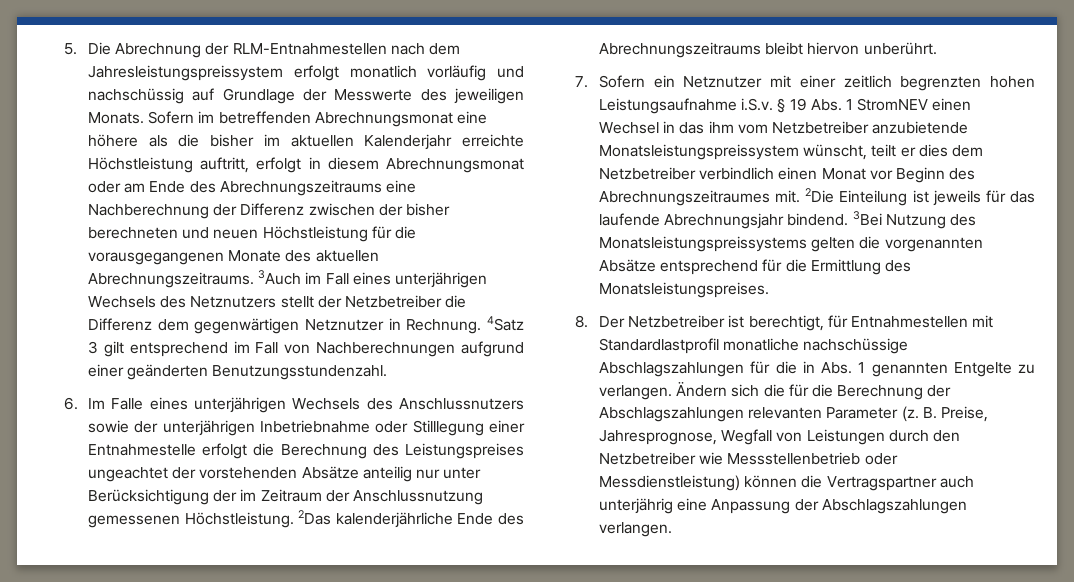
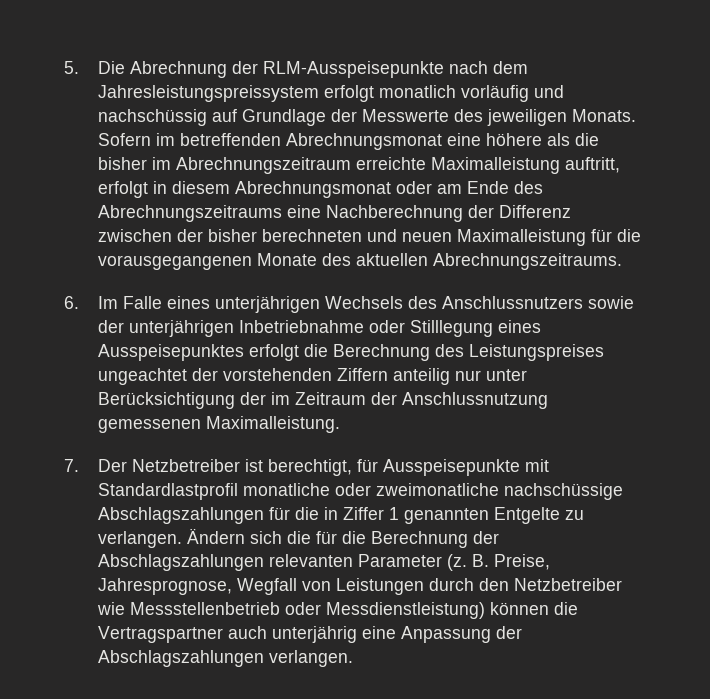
- 5. Die Abrechnung der RLM-Entnahmestellen nach dem Jahresleistungspreissystem erfolgt monatlich vorläufig und nachschüssig auf Grundlage der Messwerte des jeweiligen Monats.
+ 5. Die Abrechnung der RLM-Ausspeisepunkte nach dem Jahresleistungspreissystem erfolgt monatlich vorläufig und nachschüssig auf Grundlage der Messwerte des jeweiligen Monats.
- Sofern im betreffenden Abrechnungsmonat eine höhere als die bisher im aktuellen Kalenderjahr erreichte Höchstleistung auftritt, erfolgt in diesem Abrechnungsmonat oder am Ende des Abrechnungszeitraums eine Nachberechnung der Differenz zwischen der bisher berechneten und neuen Höchstleistung für die vorausgegangenen Monate des aktuellen Abrechnungszeitraums. 3Auch im Fall eines unterjährigen Wechsels des Netznutzers stellt der Netzbetreiber die Differenz dem gegenwärtigen Netznutzer in Rechnung. 4Satz 3 gilt entsprechend im Fall von Nachberechnungen aufgrund einer geänderten Benutzungsstundenzahl.
+ Sofern im betreffenden Abrechnungsmonat eine höhere als die bisher im Abrechnungszeitraum erreichte Maximalleistung auftritt, erfolgt in diesem Abrechnungsmonat oder am Ende des Abrechnungszeitraums eine Nachberechnung der Differenz zwischen der bisher berechneten und neuen Maximalleistung für die vorausgegangenen Monate des aktuellen Abrechnungszeitraums.
- 6. Im Falle eines unterjährigen Wechsels des Anschlussnutzers sowie der unterjährigen Inbetriebnahme oder Stilllegung einer Entnahmestelle erfolgt die Berechnung des Leistungspreises ungeachtet der vorstehenden Absätze anteilig nur unter Berücksichtigung der im Zeitraum der Anschlussnutzung gemessenen Höchstleistung. 2Das kalenderjährliche Ende des Abrechnungszeitraums bleibt hiervon unberührt.
- 7. Sofern ein Netznutzer mit einer zeitlich begrenzten hohen Leistungsaufnahme i.S.v. § 19 Abs. 1 StromNEV einen Wechsel in das ihm vom Netzbetreiber anzubietende Monatsleistungspreissystem wünscht, teilt er dies dem Netzbetreiber verbindlich einen Monat vor Beginn des Abrechnungszeitraumes mit. 2Die Einteilung ist jeweils für das laufende Abrechnungsjahr bindend. 3Bei Nutzung des Monatsleistungspreissystems gelten die vorgenannten Absätze entsprechend für die Ermittlung des Monatsleistungspreises.
- 8. Der Netzbetreiber ist berechtigt, für Entnahmestellen mit Standardlastprofil monatliche nachschüssige Abschlagszahlungen für die in Abs. 1 genannten Entgelte zu verlangen.
+ 6. Im Falle eines unterjährigen Wechsels des Anschlussnutzers sowie der unterjährigen Inbetriebnahme oder Stilllegung eines Ausspeisepunktes erfolgt die Berechnung des Leistungspreises ungeachtet der vorstehenden Ziffern anteilig nur unter Berücksichtigung der im Zeitraum der Anschlussnutzung gemessenen Maximalleistung.
+ 7. Der Netzbetreiber ist berechtigt, für Ausspeisepunkte mit Standardlastprofil monatliche oder zweimonatliche nachschüssige Abschlagszahlungen für die in Ziffer 1 genannten Entgelte zu verlangen.

